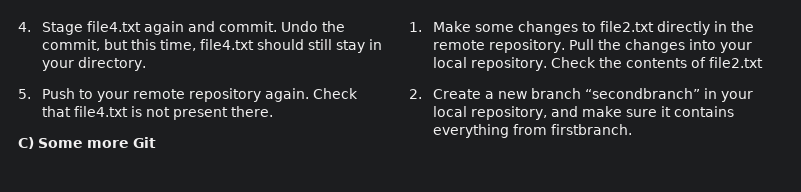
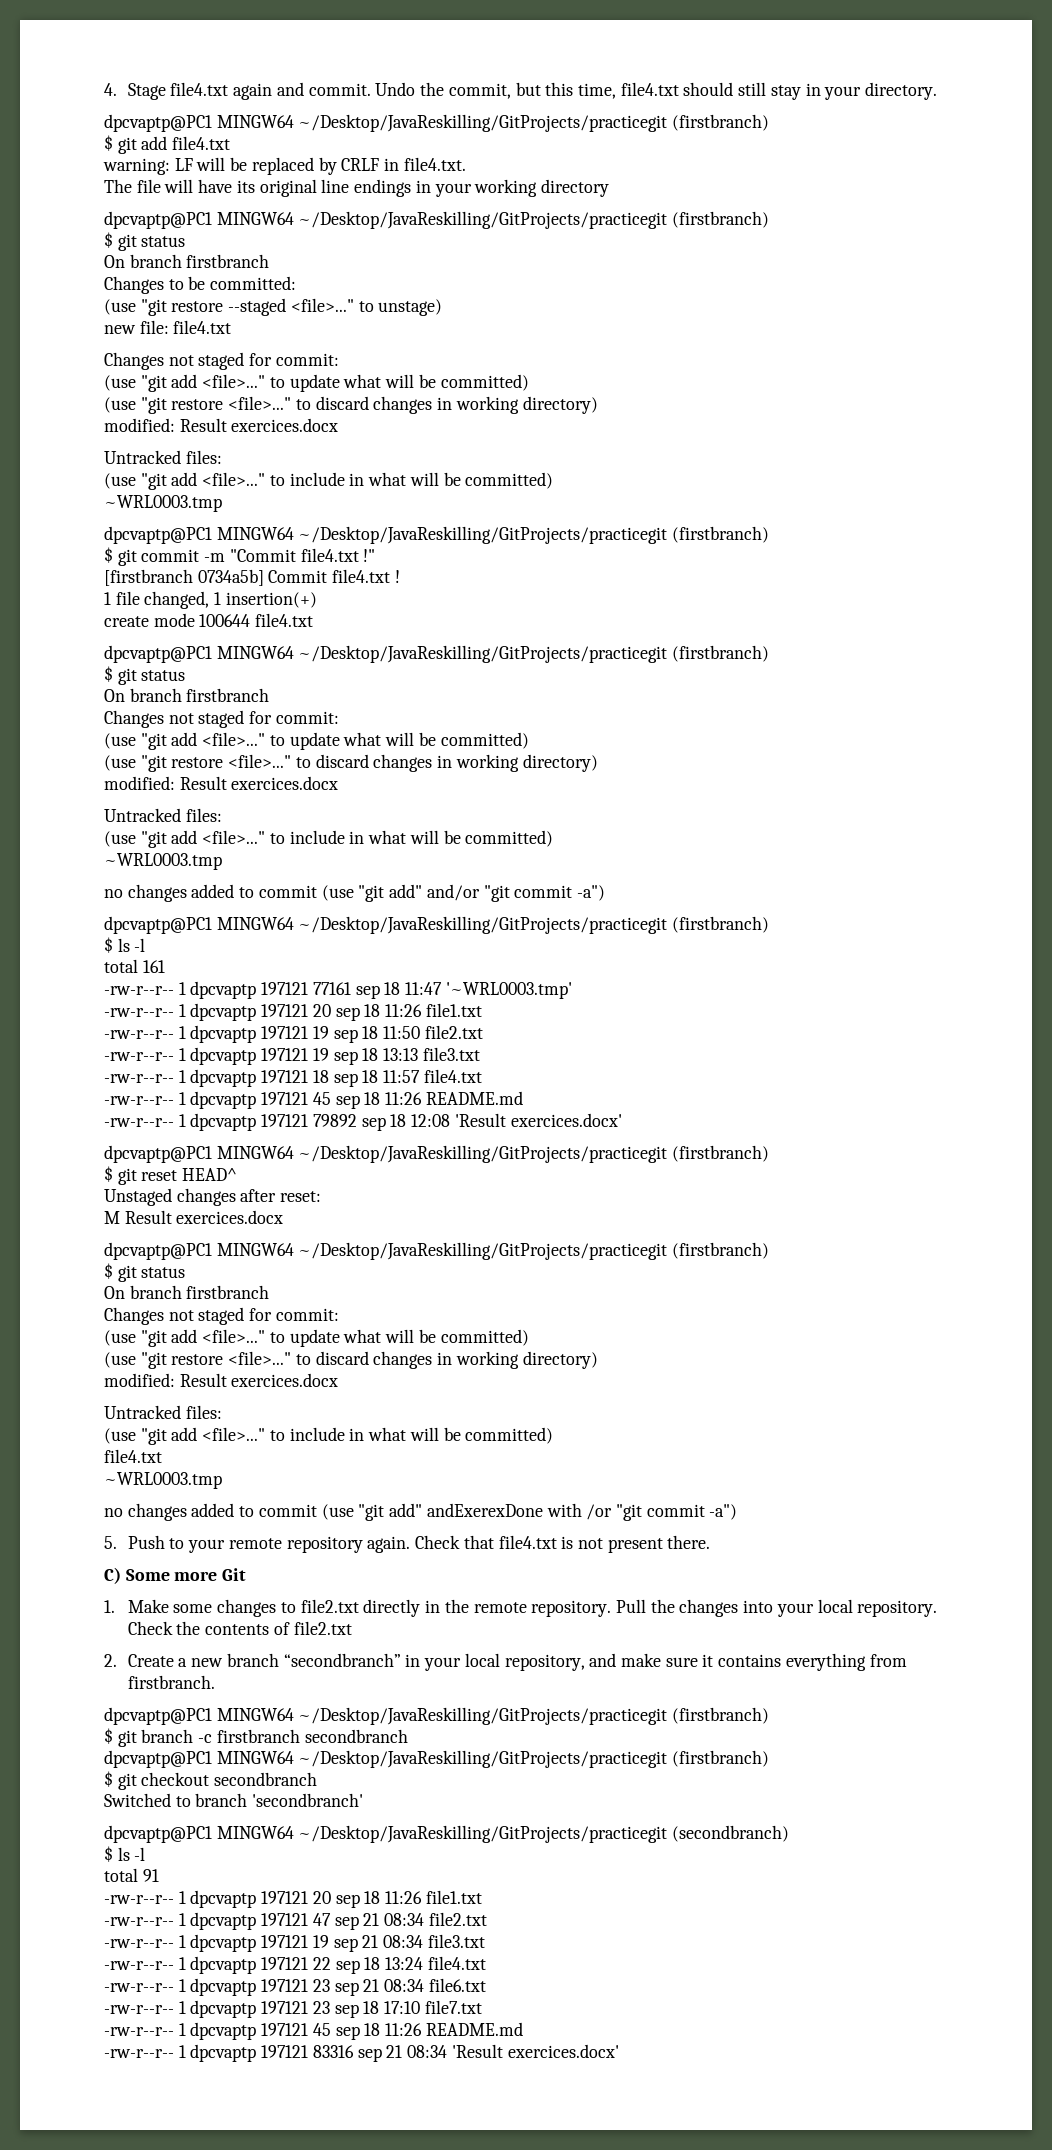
  Undo the commit, but this time, file4.txt should still stay in your directory.
+ dpcvaptp@PC1 MINGW64 ~/Desktop/JavaReskilling/GitProjects/practicegit (firstbranch)
+ $ git add file4.txt
+ warning: LF will be replaced by CRLF in file4.txt.
+ The file will have its original line endings in your working directory
+ dpcvaptp@PC1 MINGW64 ~/Desktop/JavaReskilling/GitProjects/practicegit (firstbranch)
+ $ git status
+ On branch firstbranch
+ Changes to be committed:
+ (use "git restore --staged <file>..." to unstage)
+ new file: file4.txt
+ Changes not staged for commit:
+ (use "git add <file>..." to update what will be committed)
+ (use "git restore <file>..." to discard changes in working directory)
+ modified: Result exercices.docx
+ Untracked files:
+ (use "git add <file>..." to include in what will be committed)
+ ~WRL0003.tmp
+ dpcvaptp@PC1 MINGW64 ~/Desktop/JavaReskilling/GitProjects/practicegit (firstbranch)
+ $ git commit -m "Commit file4.txt !"
+ [firstbranch 0734a5b] Commit file4.txt !
+ 1 file changed, 1 insertion(+)
+ create mode 100644 file4.txt
+ dpcvaptp@PC1 MINGW64 ~/Desktop/JavaReskilling/GitProjects/practicegit (firstbranch)
+ $ git status
+ On branch firstbranch
+ Changes not staged for commit:
+ (use "git add <file>..." to update what will be committed)
+ (use "git restore <file>..." to discard changes in working directory)
+ modified: Result exercices.docx
+ Untracked files:
+ (use "git add <file>..." to include in what will be committed)
+ ~WRL0003.tmp
+ no changes added to commit (use "git add" and/or "git commit -a")
+ dpcvaptp@PC1 MINGW64 ~/Desktop/JavaReskilling/GitProjects/practicegit (firstbranch)
+ $ ls -l
+ total 161
+ -rw-r--r-- 1 dpcvaptp 197121 77161 sep 18 11:47 '~WRL0003.tmp'
+ -rw-r--r-- 1 dpcvaptp 197121 20 sep 18 11:26 file1.txt
+ -rw-r--r-- 1 dpcvaptp 197121 19 sep 18 11:50 file2.txt
+ -rw-r--r-- 1 dpcvaptp 197121 19 sep 18 13:13 file3.txt
+ -rw-r--r-- 1 dpcvaptp 197121 18 sep 18 11:57 file4.txt
+ -rw-r--r-- 1 dpcvaptp 197121 45 sep 18 11:26 README.md
+ -rw-r--r-- 1 dpcvaptp 197121 79892 sep 18 12:08 'Result exercices.docx'
+ dpcvaptp@PC1 MINGW64 ~/Desktop/JavaReskilling/GitProjects/practicegit (firstbranch)
+ $ git reset HEAD^
+ Unstaged changes after reset:
+ M Result exercices.docx
+ dpcvaptp@PC1 MINGW64 ~/Desktop/JavaReskilling/GitProjects/practicegit (firstbranch)
+ $ git status
+ On branch firstbranch
+ Changes not staged for commit:
+ (use "git add <file>..." to update what will be committed)
+ (use "git restore <file>..." to discard changes in working directory)
+ modified: Result exercices.docx
+ Untracked files:
+ (use "git add <file>..." to include in what will be committed)
+ file4.txt
+ ~WRL0003.tmp
+ no changes added to commit (use "git add" andExerexDone with /or "git commit -a")
  2. Create a new branch “secondbranch” in your local repository, and make sure it contains everything from firstbranch.
+ dpcvaptp@PC1 MINGW64 ~/Desktop/JavaReskilling/GitProjects/practicegit (firstbranch)
+ $ git branch -c firstbranch secondbranch
+ dpcvaptp@PC1 MINGW64 ~/Desktop/JavaReskilling/GitProjects/practicegit (firstbranch)
+ $ git checkout secondbranch
+ Switched to branch 'secondbranch'
+ dpcvaptp@PC1 MINGW64 ~/Desktop/JavaReskilling/GitProjects/practicegit (secondbranch)
+ $ ls -l
+ total 91
+ -rw-r--r-- 1 dpcvaptp 197121 20 sep 18 11:26 file1.txt
+ -rw-r--r-- 1 dpcvaptp 197121 47 sep 21 08:34 file2.txt
+ -rw-r--r-- 1 dpcvaptp 197121 19 sep 21 08:34 file3.txt
+ -rw-r--r-- 1 dpcvaptp 197121 22 sep 18 13:24 file4.txt
+ -rw-r--r-- 1 dpcvaptp 197121 23 sep 21 08:34 file6.txt
+ -rw-r--r-- 1 dpcvaptp 197121 23 sep 18 17:10 file7.txt
+ -rw-r--r-- 1 dpcvaptp 197121 45 sep 18 11:26 README.md
+ -rw-r--r-- 1 dpcvaptp 197121 83316 sep 21 08:34 'Result exercices.docx'

